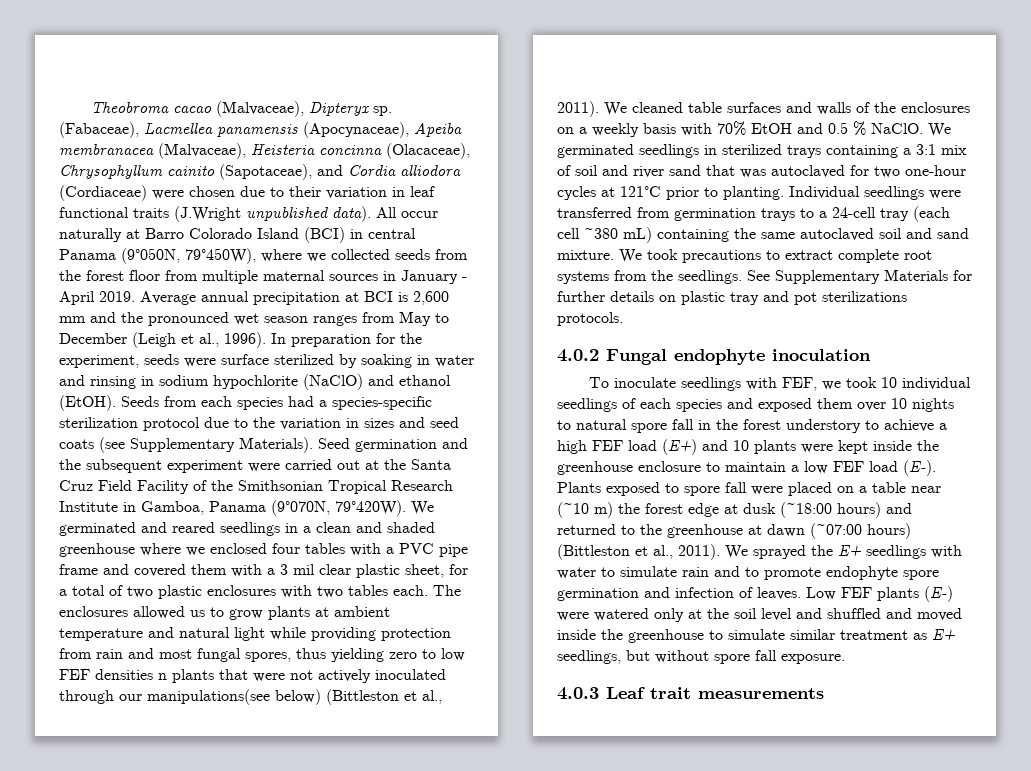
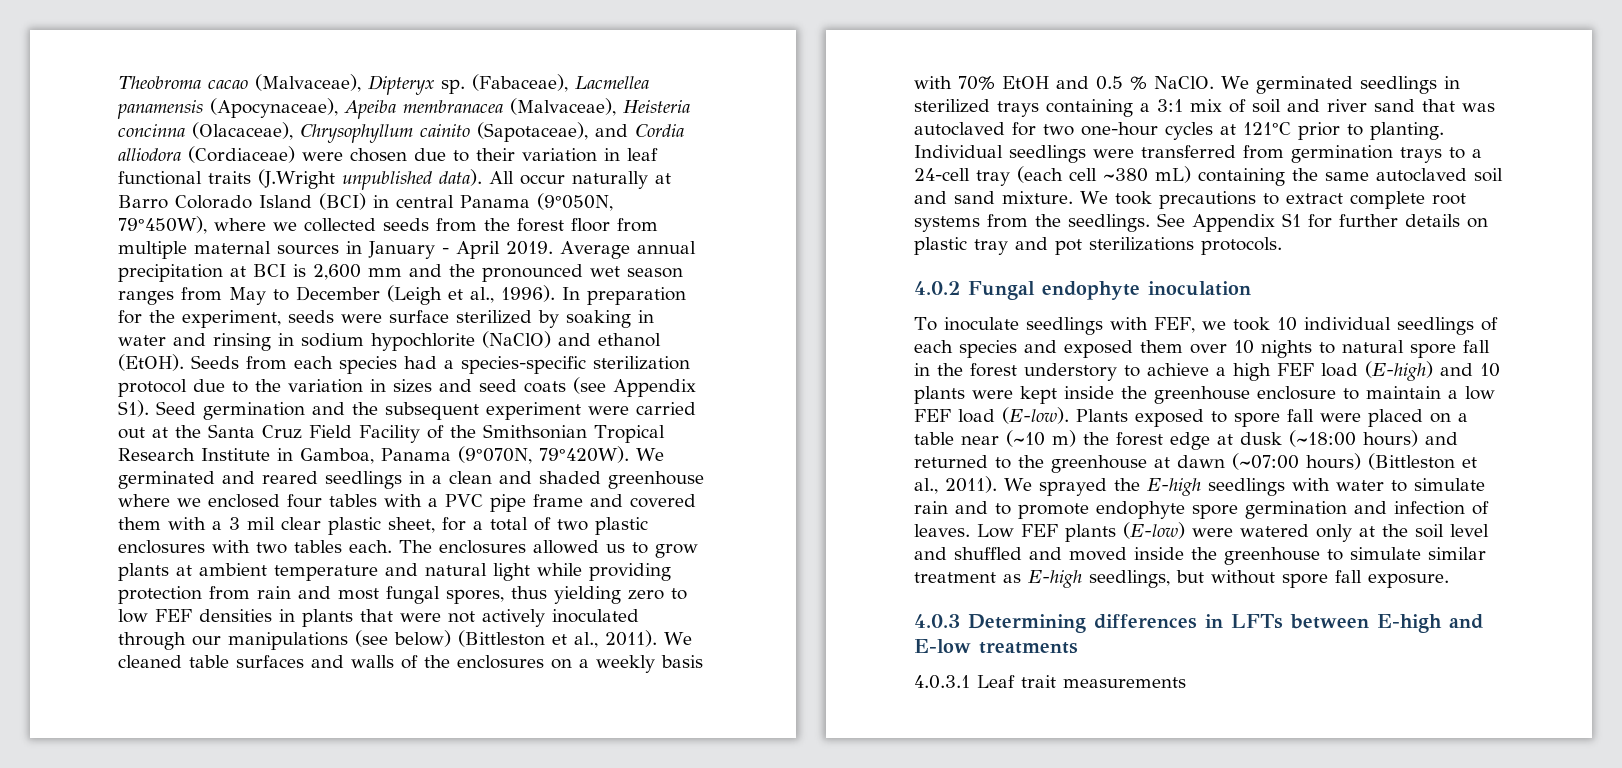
- Seeds from each species had a species-specific sterilization protocol due to the variation in sizes and seed coats (see Supplementary Materials). Seed germination and the subsequent experiment were carried out at the Santa Cruz Field Facility of the Smithsonian Tropical Research Institute in Gamboa, Panama (9°070N, 79°420W).
+ Seeds from each species had a species-specific sterilization protocol due to the variation in sizes and seed coats (see Appendix S1). Seed germination and the subsequent experiment were carried out at the Santa Cruz Field Facility of the Smithsonian Tropical Research Institute in Gamboa, Panama (9°070N, 79°420W).
- The enclosures allowed us to grow plants at ambient temperature and natural light while providing protection from rain and most fungal spores, thus yielding zero to low FEF densities n plants that were not actively inoculated through our manipulations(see below) (Bittleston et al., 2011).
+ The enclosures allowed us to grow plants at ambient temperature and natural light while providing protection from rain and most fungal spores, thus yielding zero to low FEF densities in plants that were not actively inoculated through our manipulations (see below) (Bittleston et al., 2011).
- See Supplementary Materials for further details on plastic tray and pot sterilizations protocols.
+ See Appendix S1 for further details on plastic tray and pot sterilizations protocols.
- To inoculate seedlings with FEF, we took 10 individual seedlings of each species and exposed them over 10 nights to natural spore fall in the forest understory to achieve a high FEF load (E+) and 10 plants were kept inside the greenhouse enclosure to maintain a low FEF load (E-). Plants exposed to spore fall were placed on a table near (~10 m) the forest edge at dusk (~18:00 hours) and returned to the greenhouse at dawn (~07:00 hours) (Bittleston et al., 2011).
+ To inoculate seedlings with FEF, we took 10 individual seedlings of each species and exposed them over 10 nights to natural spore fall in the forest understory to achieve a high FEF load (E-high) and 10 plants were kept inside the greenhouse enclosure to maintain a low FEF load (E-low). Plants exposed to spore fall were placed on a table near (~10 m) the forest edge at dusk (~18:00 hours) and returned to the greenhouse at dawn (~07:00 hours) (Bittleston et al., 2011).
- We sprayed the E+ seedlings with water to simulate rain and to promote endophyte spore germination and infection of leaves.
+ We sprayed the E-high seedlings with water to simulate rain and to promote endophyte spore germination and infection of leaves.
- Low FEF plants (E-) were watered only at the soil level and shuffled and moved inside the greenhouse to simulate similar treatment as E+ seedlings, but without spore fall exposure.
+ Low FEF plants (E-low) were watered only at the soil level and shuffled and moved inside the greenhouse to simulate similar treatment as E-high seedlings, but without spore fall exposure.
- 4.0.3 Leaf trait measurements
+ 4.0.3 Determining differences in LFTs between E-high and E-low treatments
+ 4.0.3.1 Leaf trait measurements

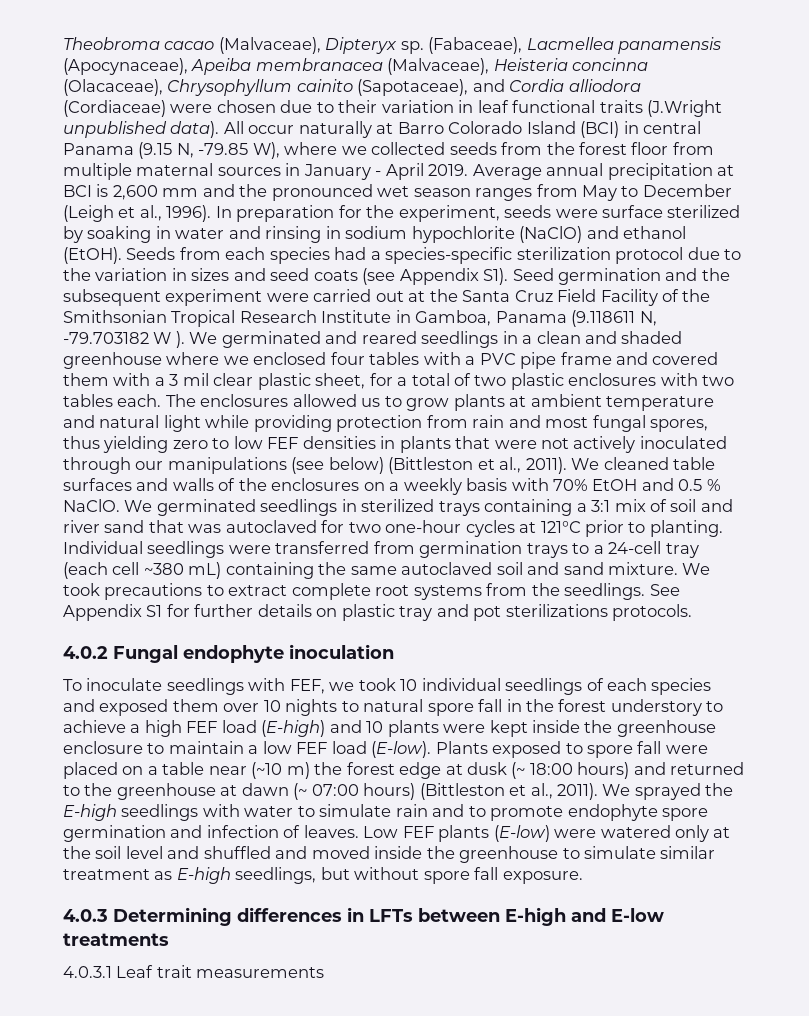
- All occur naturally at Barro Colorado Island (BCI) in central Panama (9°050N, 79°450W), where we collected seeds from the forest floor from multiple maternal sources in January - April 2019.
+ All occur naturally at Barro Colorado Island (BCI) in central Panama (9.15 N, -79.85 W), where we collected seeds from the forest floor from multiple maternal sources in January - April 2019.
- Seeds from each species had a species-specific sterilization protocol due to the variation in sizes and seed coats (see Appendix S1). Seed germination and the subsequent experiment were carried out at the Santa Cruz Field Facility of the Smithsonian Tropical Research Institute in Gamboa, Panama (9°070N, 79°420W).
+ Seeds from each species had a species-specific sterilization protocol due to the variation in sizes and seed coats (see Appendix S1). Seed germination and the subsequent experiment were carried out at the Santa Cruz Field Facility of the Smithsonian Tropical Research Institute in Gamboa, Panama (9.118611 N, -79.703182 W ).
- Plants exposed to spore fall were placed on a table near (~10 m) the forest edge at dusk (~18:00 hours) and returned to the greenhouse at dawn (~07:00 hours) (Bittleston et al., 2011).
+ Plants exposed to spore fall were placed on a table near (~10 m) the forest edge at dusk (~ 18:00 hours) and returned to the greenhouse at dawn (~ 07:00 hours) (Bittleston et al., 2011).

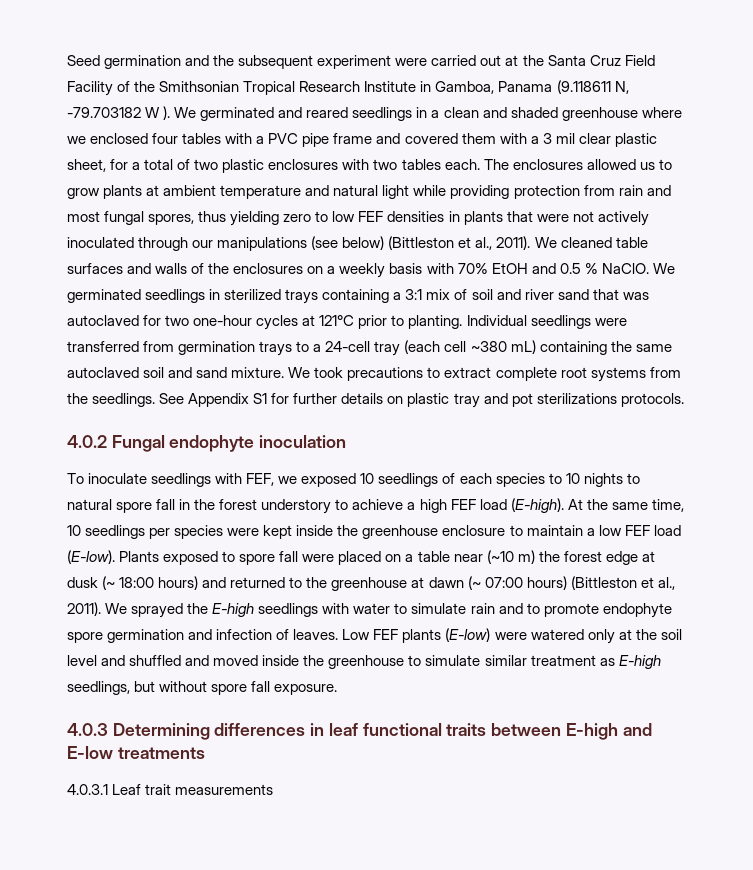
- Theobroma cacao (Malvaceae), Dipteryx sp. (Fabaceae), Lacmellea panamensis (Apocynaceae), Apeiba membranacea (Malvaceae), Heisteria concinna (Olacaceae), Chrysophyllum cainito (Sapotaceae), and Cordia alliodora (Cordiaceae) were chosen due to their variation in leaf functional traits (J.Wright unpublished data). All occur naturally at Barro Colorado Island (BCI) in central Panama (9.15 N, -79.85 W), where we collected seeds from the forest floor from multiple maternal sources in January - April 2019. Average annual precipitation at BCI is 2,600 mm and the pronounced wet season ranges from May to December (Leigh et al., 1996). In preparation for the experiment, seeds were surface sterilized by soaking in water and rinsing in sodium hypochlorite (NaClO) and ethanol (EtOH). Seeds from each species had a species-specific sterilization protocol due to the variation in sizes and seed coats (see Appendix S1). Seed germination and the subsequent experiment were carried out at the Santa Cruz Field Facility of the Smithsonian Tropical Research Institute in Gamboa, Panama (9.118611 N, -79.703182 W ).
+ Seed germination and the subsequent experiment were carried out at the Santa Cruz Field Facility of the Smithsonian Tropical Research Institute in Gamboa, Panama (9.118611 N, -79.703182 W ).
- To inoculate seedlings with FEF, we took 10 individual seedlings of each species and exposed them over 10 nights to natural spore fall in the forest understory to achieve a high FEF load (E-high) and 10 plants were kept inside the greenhouse enclosure to maintain a low FEF load (E-low).
+ To inoculate seedlings with FEF, we exposed 10 seedlings of each species to 10 nights to natural spore fall in the forest understory to achieve a high FEF load (E-high). At the same time, 10 seedlings per species were kept inside the greenhouse enclosure to maintain a low FEF load (E-low).
- 4.0.3 Determining differences in LFTs between E-high and E-low treatments
+ 4.0.3 Determining differences in leaf functional traits between E-high and E-low treatments

